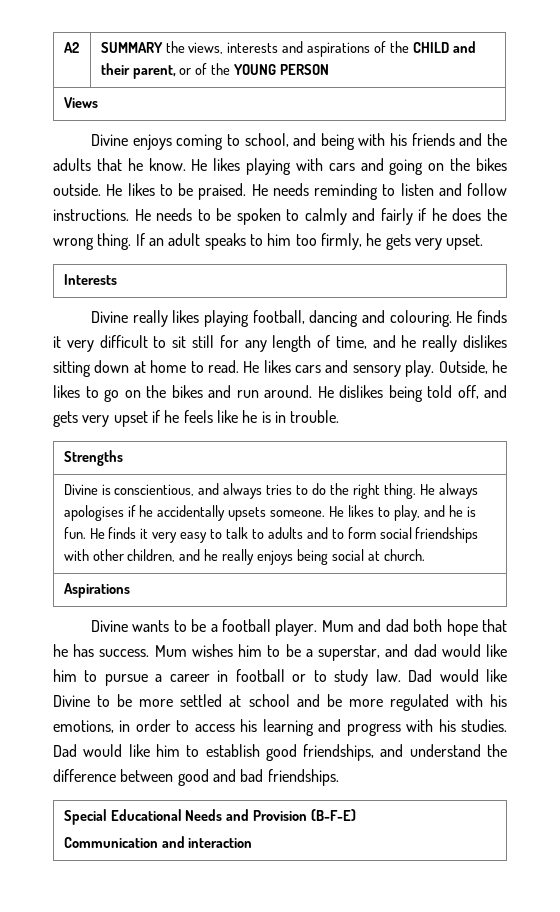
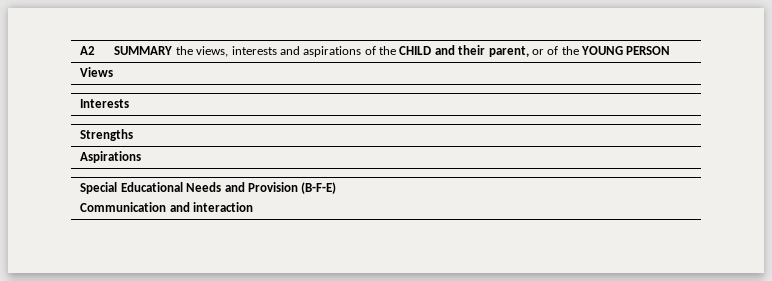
- Divine enjoys coming to school, and being with his friends and the adults that he know. He likes playing with cars and going on the bikes outside. He likes to be praised. He needs reminding to listen and follow instructions. He needs to be spoken to calmly and fairly if he does the wrong thing. If an adult speaks to him too firmly, he gets very upset.
  Interests
- Divine really likes playing football, dancing and colouring. He finds it very difficult to sit still for any length of time, and he really dislikes sitting down at home to read. He likes cars and sensory play. Outside, he likes to go on the bikes and run around. He dislikes being told off, and gets very upset if he feels like he is in trouble.
  Strengths
- Divine is conscientious, and always tries to do the right thing. He always apologises if he accidentally upsets someone. He likes to play, and he is fun. He finds it very easy to talk to adults and to form social friendships with other children, and he really enjoys being social at church.
  Aspirations
- Divine wants to be a football player. Mum and dad both hope that he has success. Mum wishes him to be a superstar, and dad would like him to pursue a career in football or to study law. Dad would like Divine to be more settled at school and be more regulated with his emotions, in order to access his learning and progress with his studies. Dad would like him to establish good friendships, and understand the difference between good and bad friendships.

